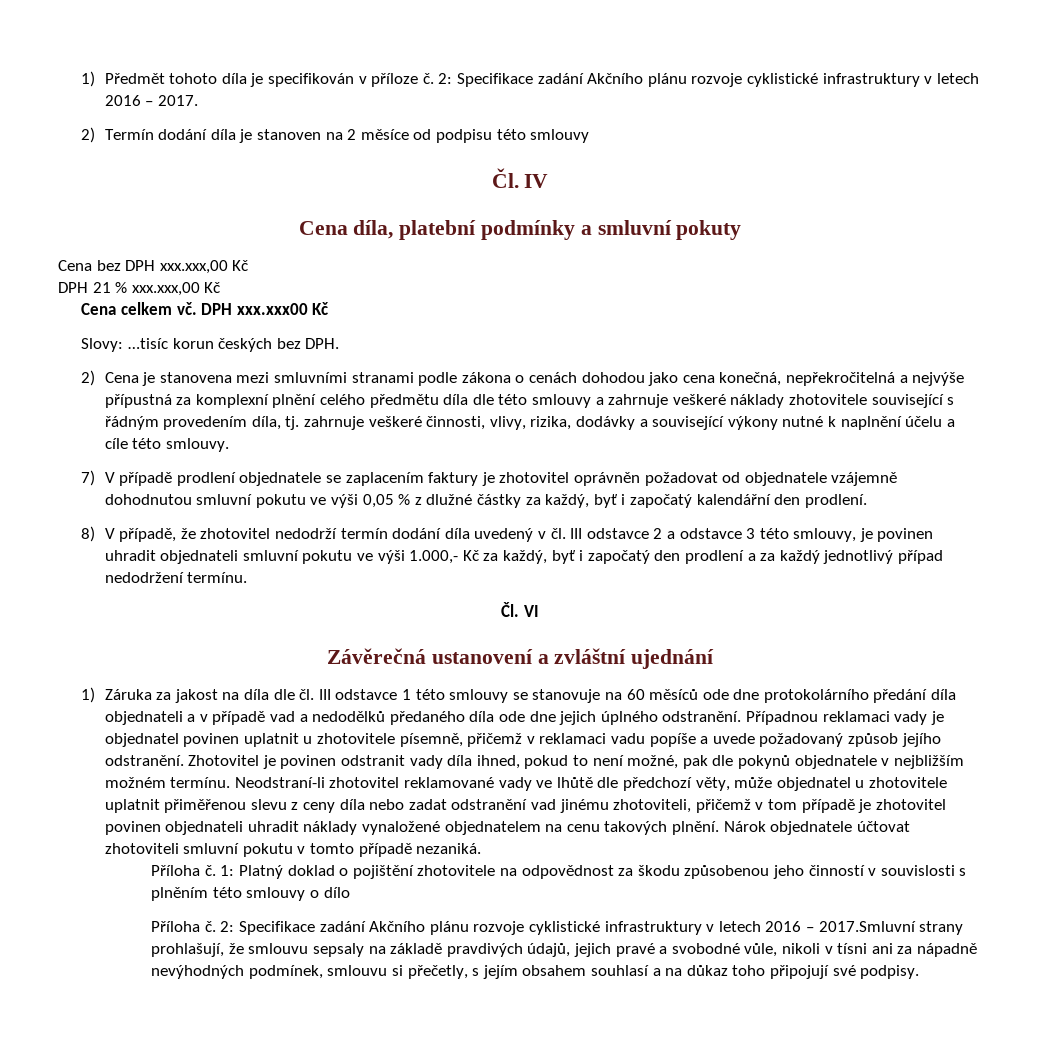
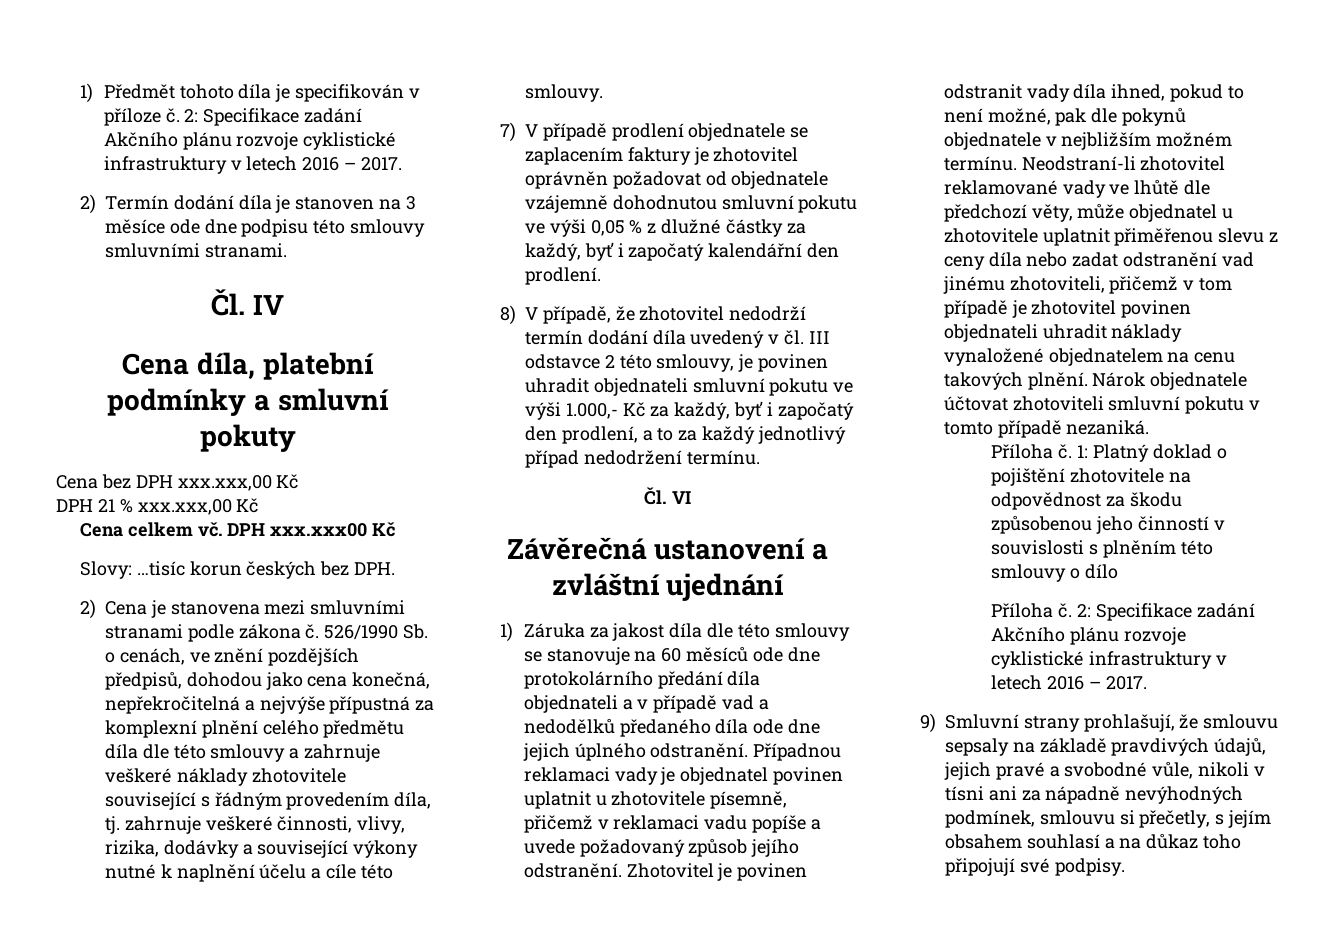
- 2) Termín dodání díla je stanoven na 2 měsíce od podpisu této smlouvy
+ 2) Termín dodání díla je stanoven na 3 měsíce ode dne podpisu této smlouvy smluvními stranami.
- 2) Cena je stanovena mezi smluvními stranami podle zákona o cenách dohodou jako cena konečná, nepřekročitelná a nejvýše přípustná za komplexní plnění celého předmětu díla dle této smlouvy a zahrnuje veškeré náklady zhotovitele související s řádným provedením díla, tj. zahrnuje veškeré činnosti, vlivy, rizika, dodávky a související výkony nutné k naplnění účelu a cíle této smlouvy.
+ 2) Cena je stanovena mezi smluvními stranami podle zákona č. 526/1990 Sb. o cenách, ve znění pozdějších předpisů, dohodou jako cena konečná, nepřekročitelná a nejvýše přípustná za komplexní plnění celého předmětu díla dle této smlouvy a zahrnuje veškeré náklady zhotovitele související s řádným provedením díla, tj. zahrnuje veškeré činnosti, vlivy, rizika, dodávky a související výkony nutné k naplnění účelu a cíle této smlouvy.
- 8) V případě, že zhotovitel nedodrží termín dodání díla uvedený v čl. III odstavce 2 a odstavce 3 této smlouvy, je povinen uhradit objednateli smluvní pokutu ve výši 1.000,- Kč za každý, byť i započatý den prodlení a za každý jednotlivý případ nedodržení termínu.
+ 8) V případě, že zhotovitel nedodrží termín dodání díla uvedený v čl. III odstavce 2 této smlouvy, je povinen uhradit objednateli smluvní pokutu ve výši 1.000,- Kč za každý, byť i započatý den prodlení, a to za každý jednotlivý případ nedodržení termínu.
- 1) Záruka za jakost na díla dle čl. III odstavce 1 této smlouvy se stanovuje na 60 měsíců ode dne protokolárního předání díla objednateli a v případě vad a nedodělků předaného díla ode dne jejich úplného odstranění.
+ 1) Záruka za jakost díla dle této smlouvy se stanovuje na 60 měsíců ode dne protokolárního předání díla objednateli a v případě vad a nedodělků předaného díla ode dne jejich úplného odstranění.
- Příloha č. 2: Specifikace zadání Akčního plánu rozvoje cyklistické infrastruktury v letech 2016 – 2017.Smluvní strany prohlašují, že smlouvu sepsaly na základě pravdivých údajů, jejich pravé a svobodné vůle, nikoli v tísni ani za nápadně nevýhodných podmínek, smlouvu si přečetly, s jejím obsahem souhlasí a na důkaz toho připojují své podpisy.
+ Příloha č. 2: Specifikace zadání Akčního plánu rozvoje cyklistické infrastruktury v letech 2016 – 2017.
+ 9) Smluvní strany prohlašují, že smlouvu sepsaly na základě pravdivých údajů, jejich pravé a svobodné vůle, nikoli v tísni ani za nápadně nevýhodných podmínek, smlouvu si přečetly, s jejím obsahem souhlasí a na důkaz toho připojují své podpisy.

